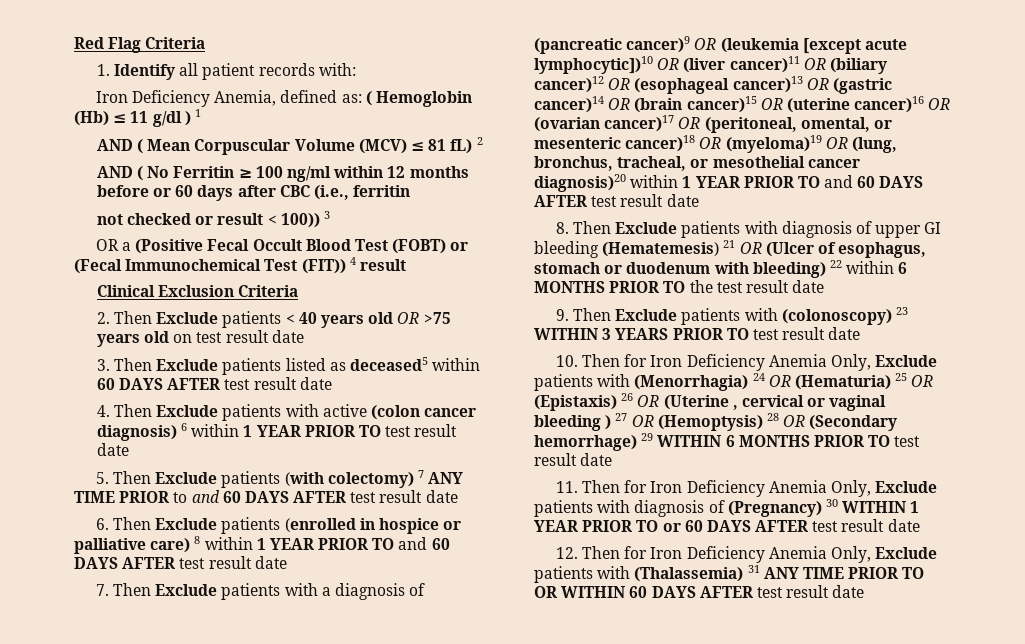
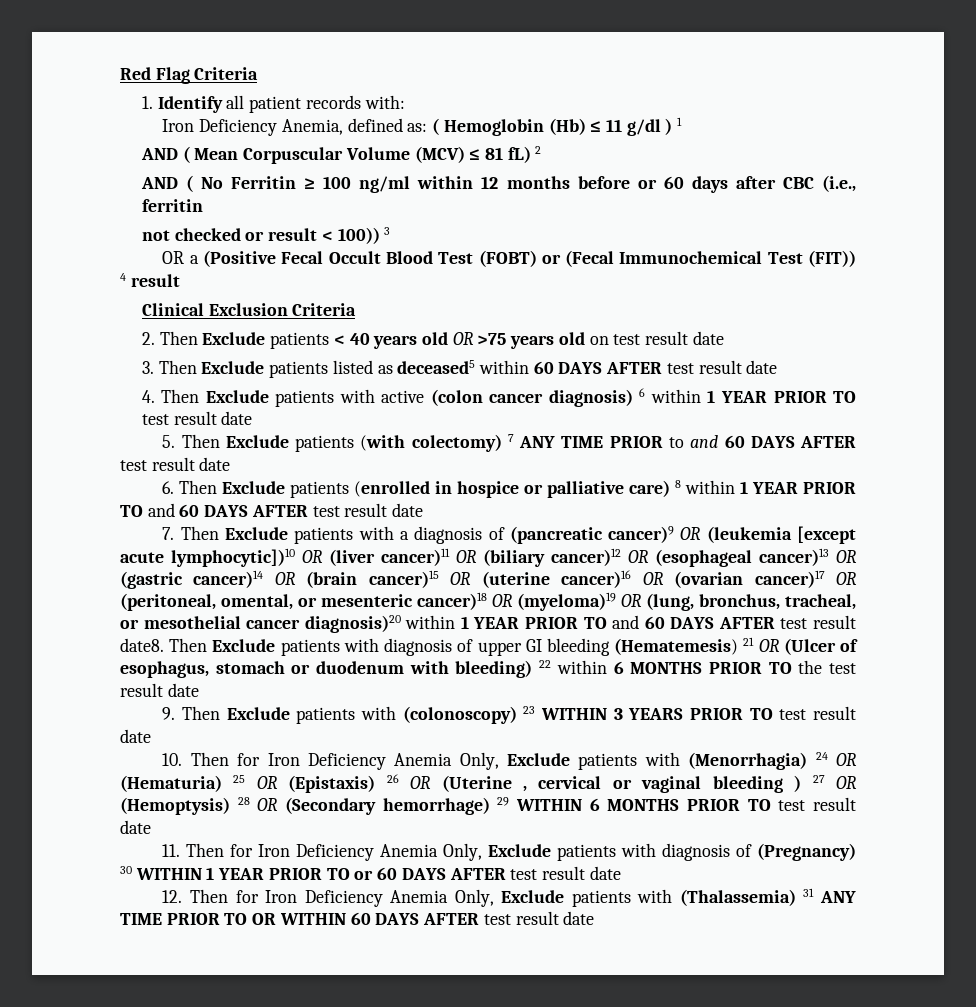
- 7. Then Exclude patients with a diagnosis of (pancreatic cancer)9 OR (leukemia [except acute lymphocytic])10 OR (liver cancer)11 OR (biliary cancer)12 OR (esophageal cancer)13 OR (gastric cancer)14 OR (brain cancer)15 OR (uterine cancer)16 OR (ovarian cancer)17 OR (peritoneal, omental, or mesenteric cancer)18 OR (myeloma)19 OR (lung, bronchus, tracheal, or mesothelial cancer diagnosis)20 within 1 YEAR PRIOR TO and 60 DAYS AFTER test result date
- 8. Then Exclude patients with diagnosis of upper GI bleeding (Hematemesis) 21 OR (Ulcer of esophagus, stomach or duodenum with bleeding) 22 within 6 MONTHS PRIOR TO the test result date
+ 7. Then Exclude patients with a diagnosis of (pancreatic cancer)9 OR (leukemia [except acute lymphocytic])10 OR (liver cancer)11 OR (biliary cancer)12 OR (esophageal cancer)13 OR (gastric cancer)14 OR (brain cancer)15 OR (uterine cancer)16 OR (ovarian cancer)17 OR (peritoneal, omental, or mesenteric cancer)18 OR (myeloma)19 OR (lung, bronchus, tracheal, or mesothelial cancer diagnosis)20 within 1 YEAR PRIOR TO and 60 DAYS AFTER test result date8. Then Exclude patients with diagnosis of upper GI bleeding (Hematemesis) 21 OR (Ulcer of esophagus, stomach or duodenum with bleeding) 22 within 6 MONTHS PRIOR TO the test result date

